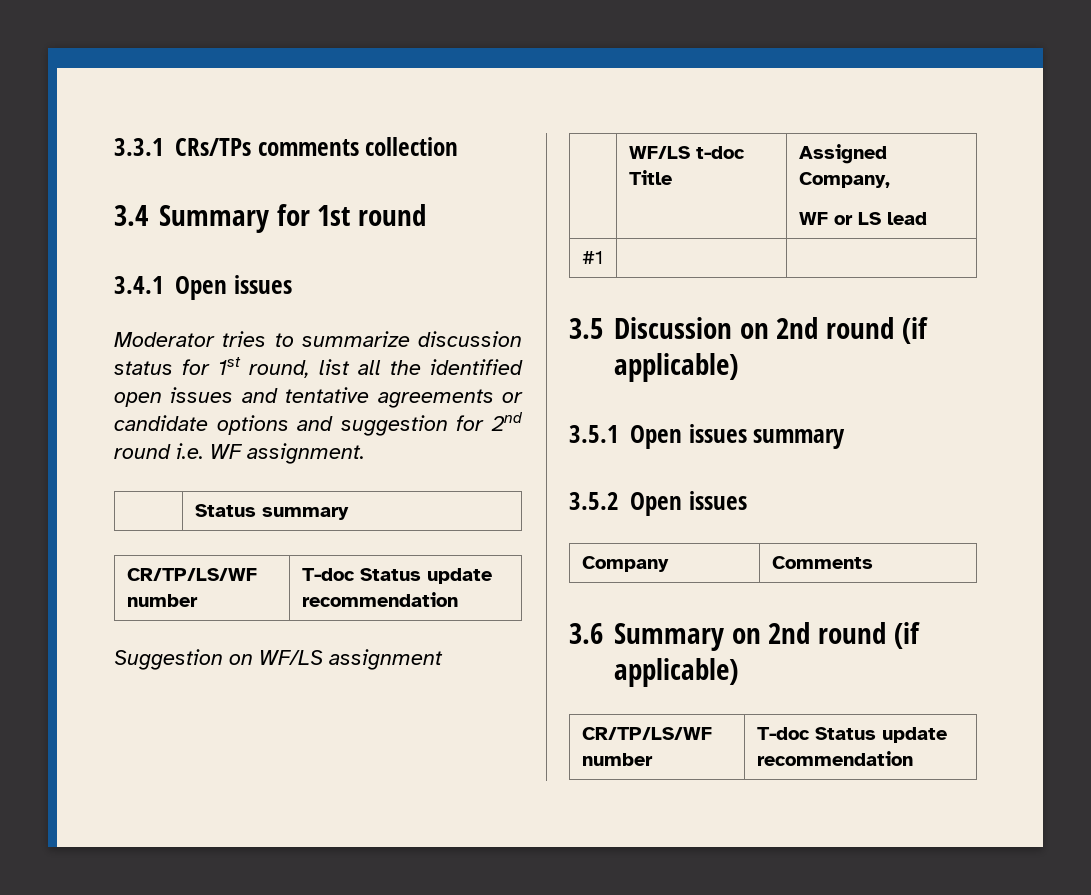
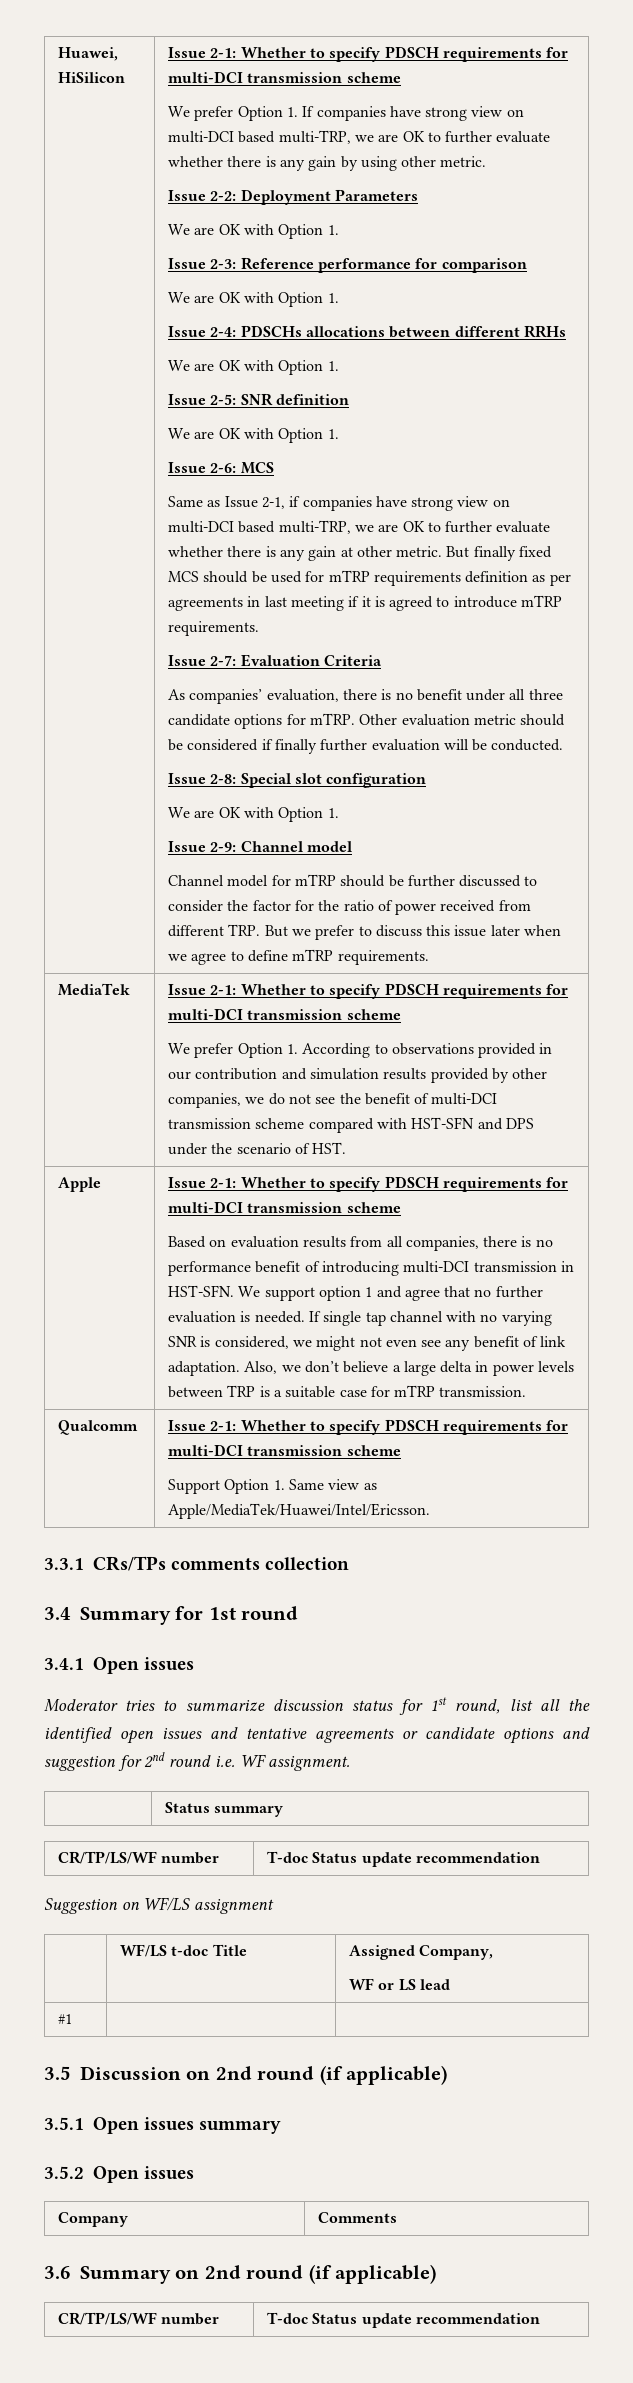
+ Huawei, HiSilicon | Issue 2-1: Whether to specify PDSCH requirements for multi-DCI transmission scheme
+ We prefer Option 1. If companies have strong view on multi-DCI based multi-TRP, we are OK to further evaluate whether there is any gain by using other metric.
+ Issue 2-2: Deployment Parameters
+ We are OK with Option 1.
+ Issue 2-3: Reference performance for comparison
+ We are OK with Option 1.
+ Issue 2-4: PDSCHs allocations between different RRHs
+ We are OK with Option 1.
+ Issue 2-5: SNR definition
+ We are OK with Option 1.
+ Issue 2-6: MCS
+ Same as Issue 2-1, if companies have strong view on multi-DCI based multi-TRP, we are OK to further evaluate whether there is any gain at other metric. But finally fixed MCS should be used for mTRP requirements definition as per agreements in last meeting if it is agreed to introduce mTRP requirements.
+ Issue 2-7: Evaluation Criteria
+ As companies’ evaluation, there is no benefit under all three candidate options for mTRP. Other evaluation metric should be considered if finally further evaluation will be conducted.
+ Issue 2-8: Special slot configuration
+ We are OK with Option 1.
+ Issue 2-9: Channel model
+ Channel model for mTRP should be further discussed to consider the factor for the ratio of power received from different TRP. But we prefer to discuss this issue later when we agree to define mTRP requirements.
+ MediaTek | Issue 2-1: Whether to specify PDSCH requirements for multi-DCI transmission scheme
+ We prefer Option 1. According to observations provided in our contribution and simulation results provided by other companies, we do not see the benefit of multi-DCI transmission scheme compared with HST-SFN and DPS under the scenario of HST.
+ Apple | Issue 2-1: Whether to specify PDSCH requirements for multi-DCI transmission scheme
+ Based on evaluation results from all companies, there is no performance benefit of introducing multi-DCI transmission in HST-SFN. We support option 1 and agree that no further evaluation is needed. If single tap channel with no varying SNR is considered, we might not even see any benefit of link adaptation. Also, we don’t believe a large delta in power levels between TRP is a suitable case for mTRP transmission.
+ Qualcomm | Issue 2-1: Whether to specify PDSCH requirements for multi-DCI transmission scheme
+ Support Option 1. Same view as Apple/MediaTek/Huawei/Intel/Ericsson.

